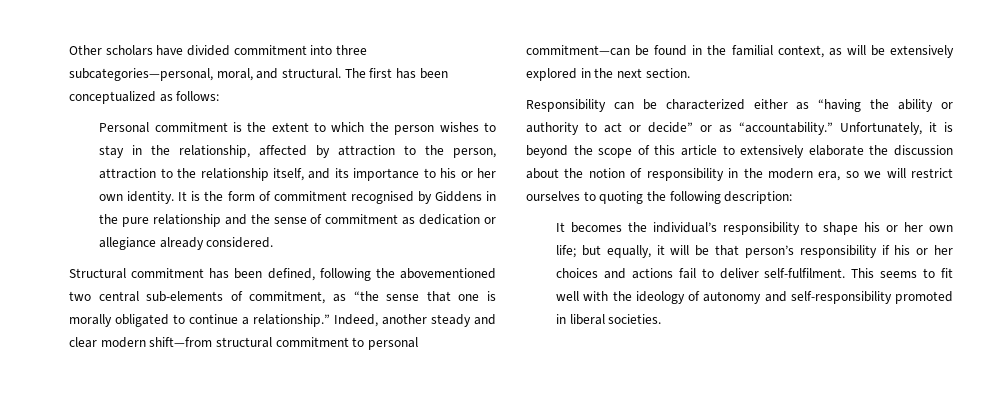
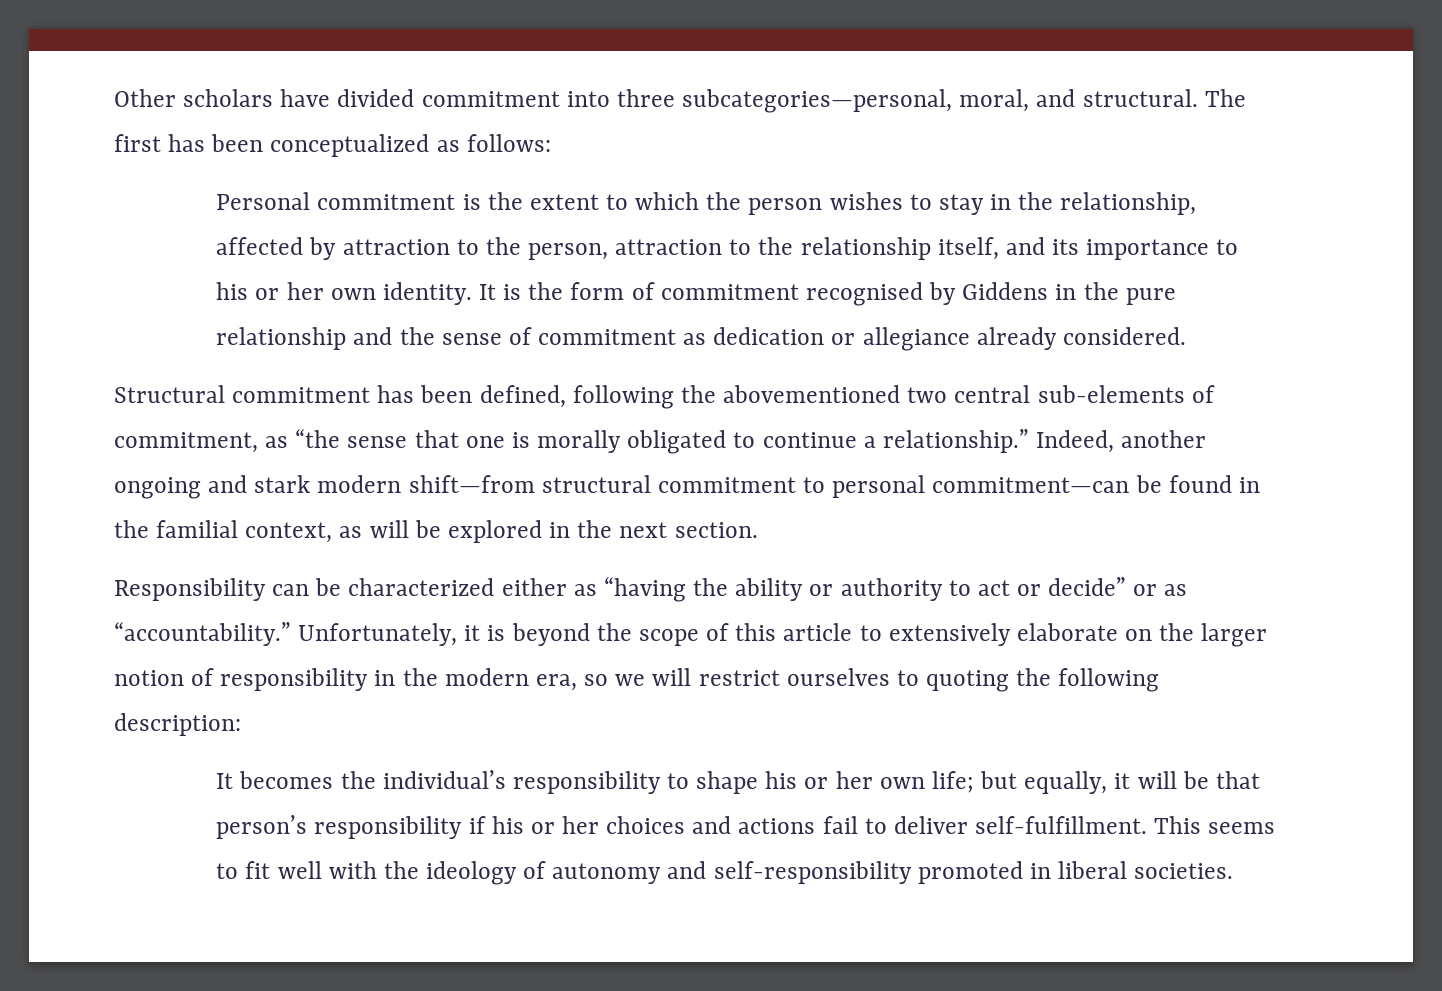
- Indeed, another steady and clear modern shift—from structural commitment to personal commitment—can be found in the familial context, as will be extensively explored in the next section.
+ Indeed, another ongoing and stark modern shift—from structural commitment to personal commitment—can be found in the familial context, as will be explored in the next section.
- Unfortunately, it is beyond the scope of this article to extensively elaborate the discussion about the notion of responsibility in the modern era, so we will restrict ourselves to quoting the following description:
+ Unfortunately, it is beyond the scope of this article to extensively elaborate on the larger notion of responsibility in the modern era, so we will restrict ourselves to quoting the following description:
- It becomes the individual’s responsibility to shape his or her own life; but equally, it will be that person’s responsibility if his or her choices and actions fail to deliver self-fulfilment.
+ It becomes the individual’s responsibility to shape his or her own life; but equally, it will be that person’s responsibility if his or her choices and actions fail to deliver self-fulfillment.

